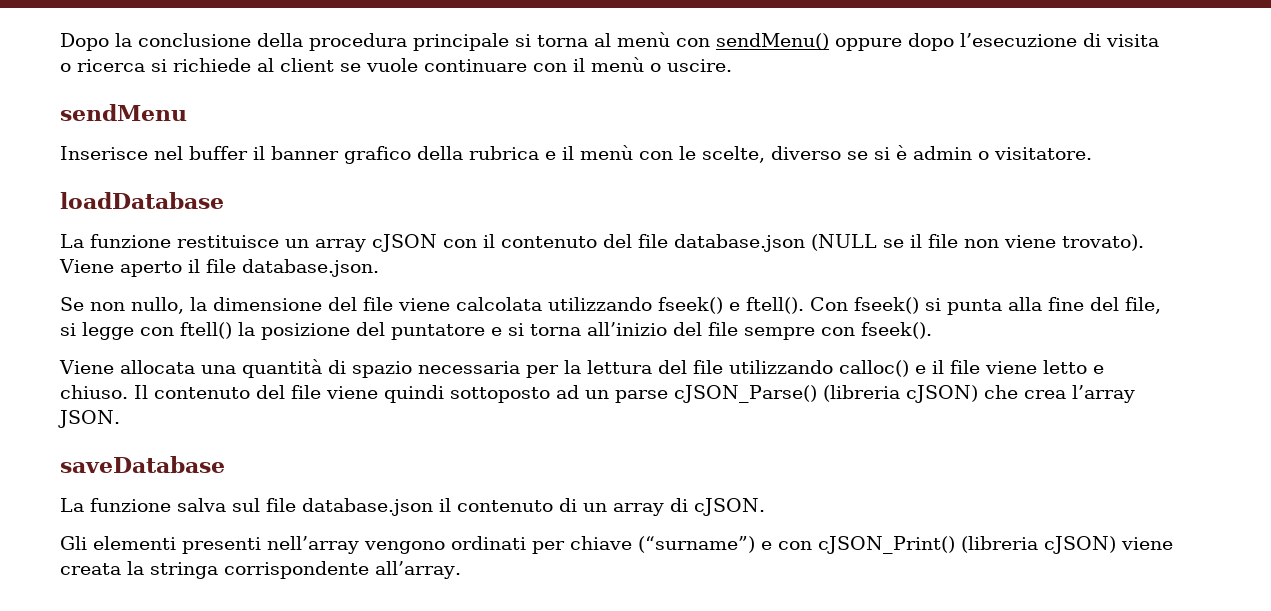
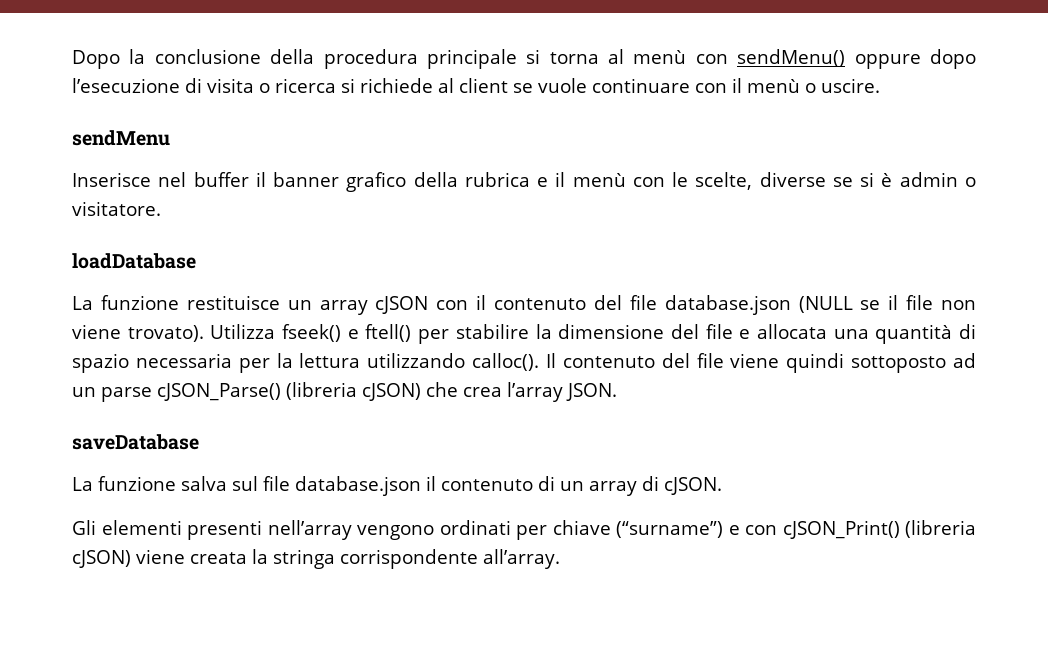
- Inserisce nel buffer il banner grafico della rubrica e il menù con le scelte, diverso se si è admin o visitatore.
+ Inserisce nel buffer il banner grafico della rubrica e il menù con le scelte, diverse se si è admin o visitatore.
- Viene aperto il file database.json.
- Se non nullo, la dimensione del file viene calcolata utilizzando fseek() e ftell(). Con fseek() si punta alla fine del file, si legge con ftell() la posizione del puntatore e si torna all’inizio del file sempre con fseek().
- Viene allocata una quantità di spazio necessaria per la lettura del file utilizzando calloc() e il file viene letto e chiuso.
+ Utilizza fseek() e ftell() per stabilire la dimensione del file e allocata una quantità di spazio necessaria per la lettura utilizzando calloc().

